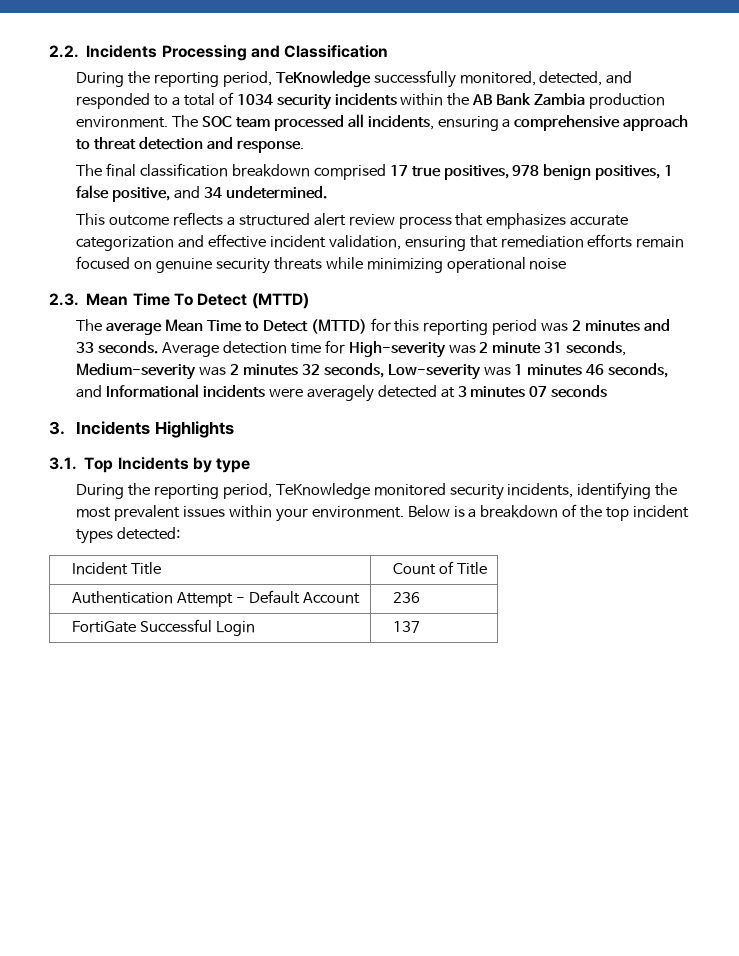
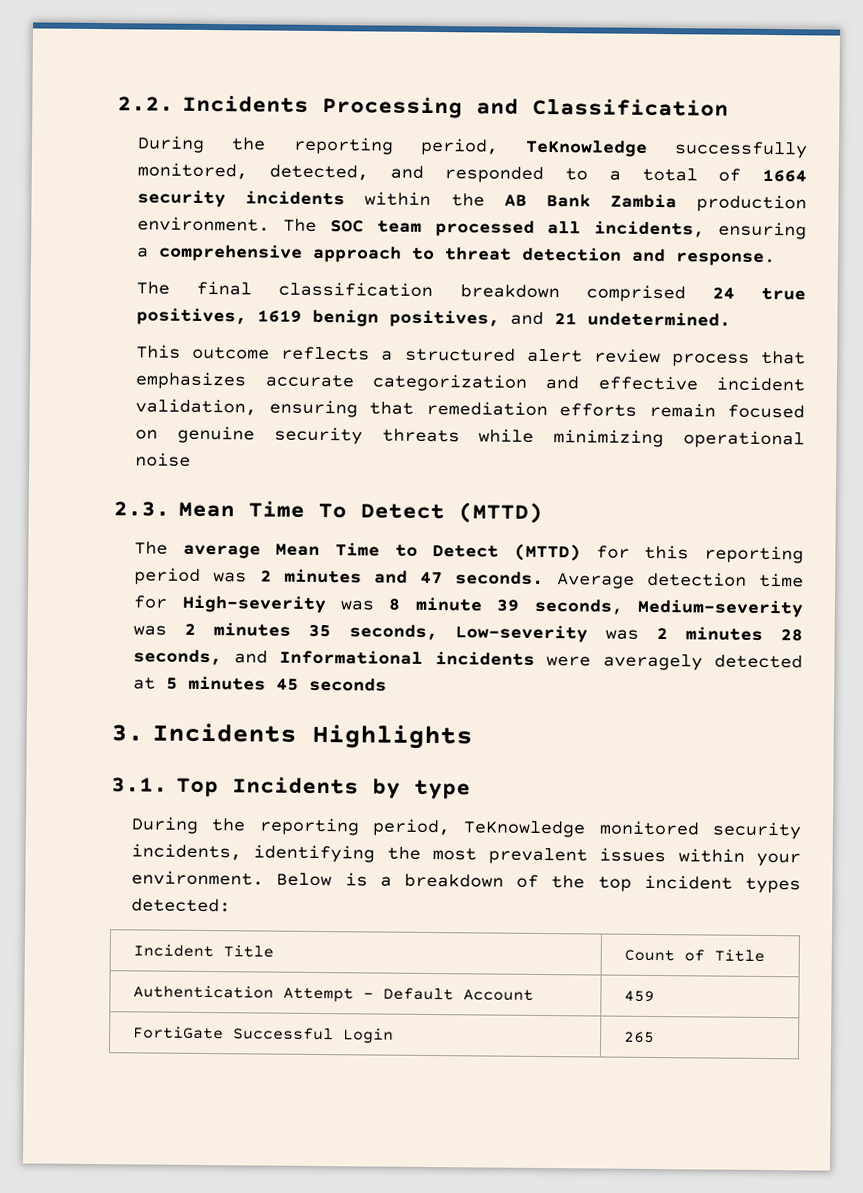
- During the reporting period, TeKnowledge successfully monitored, detected, and responded to a total of 1034 security incidents within the AB Bank Zambia production environment.
+ During the reporting period, TeKnowledge successfully monitored, detected, and responded to a total of 1664 security incidents within the AB Bank Zambia production environment.
- The final classification breakdown comprised 17 true positives, 978 benign positives, 1 false positive, and 34 undetermined.
+ The final classification breakdown comprised 24 true positives, 1619 benign positives, and 21 undetermined.
- The average Mean Time to Detect (MTTD) for this reporting period was 2 minutes and 33 seconds.
+ The average Mean Time to Detect (MTTD) for this reporting period was 2 minutes and 47 seconds.
- Average detection time for High-severity was 2 minute 31 seconds, Medium-severity was 2 minutes 32 seconds, Low-severity was 1 minutes 46 seconds, and Informational incidents were averagely detected at 3 minutes 07 seconds
+ Average detection time for High-severity was 8 minute 39 seconds, Medium-severity was 2 minutes 35 seconds, Low-severity was 2 minutes 28 seconds, and Informational incidents were averagely detected at 5 minutes 45 seconds
- Authentication Attempt - Default Account | 236
+ Authentication Attempt - Default Account | 459
- FortiGate Successful Login | 137
+ FortiGate Successful Login | 265

